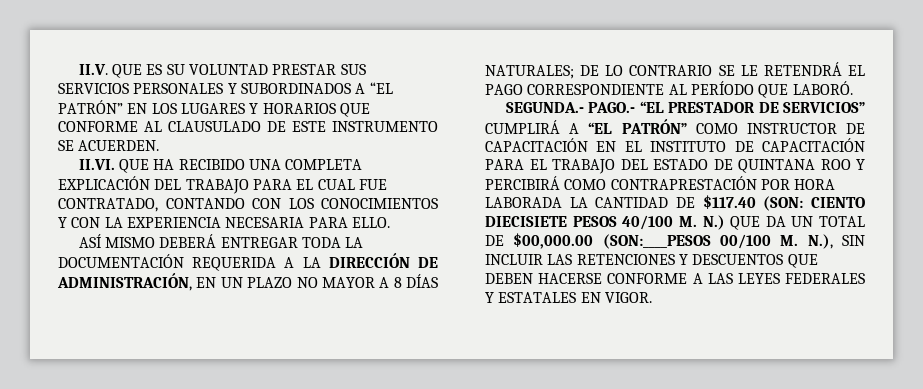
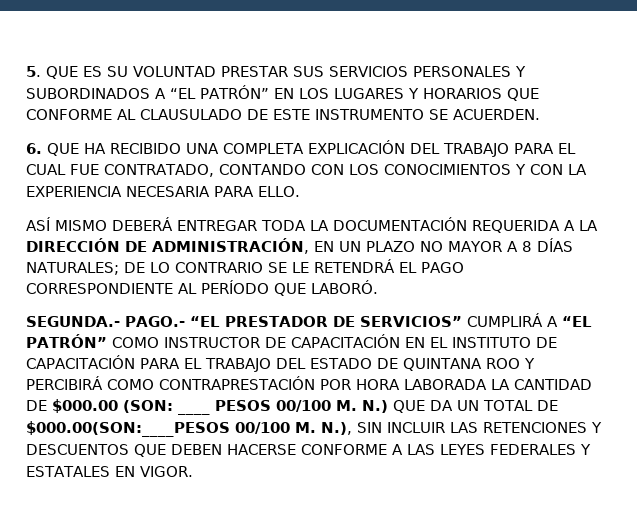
- II.V. QUE ES SU VOLUNTAD PRESTAR SUS SERVICIOS PERSONALES Y SUBORDINADOS A “EL PATRÓN” EN LOS LUGARES Y HORARIOS QUE CONFORME AL CLAUSULADO DE ESTE INSTRUMENTO SE ACUERDEN.
+ 5. QUE ES SU VOLUNTAD PRESTAR SUS SERVICIOS PERSONALES Y SUBORDINADOS A “EL PATRÓN” EN LOS LUGARES Y HORARIOS QUE CONFORME AL CLAUSULADO DE ESTE INSTRUMENTO SE ACUERDEN.
- II.VI. QUE HA RECIBIDO UNA COMPLETA EXPLICACIÓN DEL TRABAJO PARA EL CUAL FUE CONTRATADO, CONTANDO CON LOS CONOCIMIENTOS Y CON LA EXPERIENCIA NECESARIA PARA ELLO.
+ 6. QUE HA RECIBIDO UNA COMPLETA EXPLICACIÓN DEL TRABAJO PARA EL CUAL FUE CONTRATADO, CONTANDO CON LOS CONOCIMIENTOS Y CON LA EXPERIENCIA NECESARIA PARA ELLO.
- SEGUNDA.- PAGO.- “EL PRESTADOR DE SERVICIOS” CUMPLIRÁ A “EL PATRÓN” COMO INSTRUCTOR DE CAPACITACIÓN EN EL INSTITUTO DE CAPACITACIÓN PARA EL TRABAJO DEL ESTADO DE QUINTANA ROO Y PERCIBIRÁ COMO CONTRAPRESTACIÓN POR HORA LABORADA LA CANTIDAD DE $117.40 (SON: CIENTO DIECISIETE PESOS 40/100 M. N.) QUE DA UN TOTAL DE $00,000.00 (SON:____PESOS 00/100 M. N.), SIN INCLUIR LAS RETENCIONES Y DESCUENTOS QUE DEBEN HACERSE CONFORME A LAS LEYES FEDERALES Y ESTATALES EN VIGOR.
+ SEGUNDA.- PAGO.- “EL PRESTADOR DE SERVICIOS” CUMPLIRÁ A “EL PATRÓN” COMO INSTRUCTOR DE CAPACITACIÓN EN EL INSTITUTO DE CAPACITACIÓN PARA EL TRABAJO DEL ESTADO DE QUINTANA ROO Y PERCIBIRÁ COMO CONTRAPRESTACIÓN POR HORA LABORADA LA CANTIDAD DE $000.00 (SON: ____ PESOS 00/100 M. N.) QUE DA UN TOTAL DE $000.00(SON:____PESOS 00/100 M. N.), SIN INCLUIR LAS RETENCIONES Y DESCUENTOS QUE DEBEN HACERSE CONFORME A LAS LEYES FEDERALES Y ESTATALES EN VIGOR.

